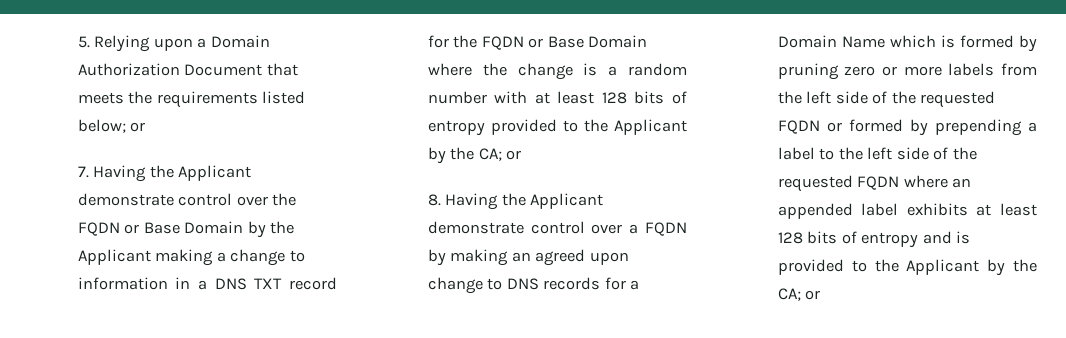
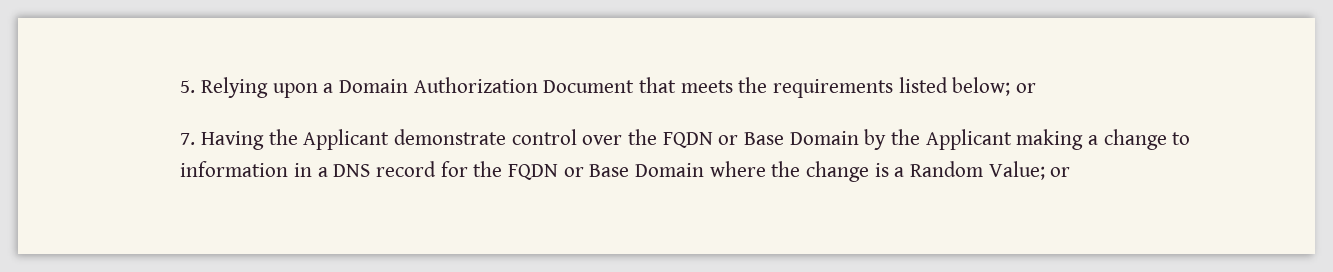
- 7. Having the Applicant demonstrate control over the FQDN or Base Domain by the Applicant making a change to information in a DNS TXT record for the FQDN or Base Domain where the change is a random number with at least 128 bits of entropy provided to the Applicant by the CA; or
- 8. Having the Applicant demonstrate control over a FQDN by making an agreed upon change to DNS records for a Domain Name which is formed by pruning zero or more labels from the left side of the requested FQDN or formed by prepending a label to the left side of the requested FQDN where an appended label exhibits at least 128 bits of entropy and is provided to the Applicant by the CA; or
+ 7. Having the Applicant demonstrate control over the FQDN or Base Domain by the Applicant making a change to information in a DNS record for the FQDN or Base Domain where the change is a Random Value; or

